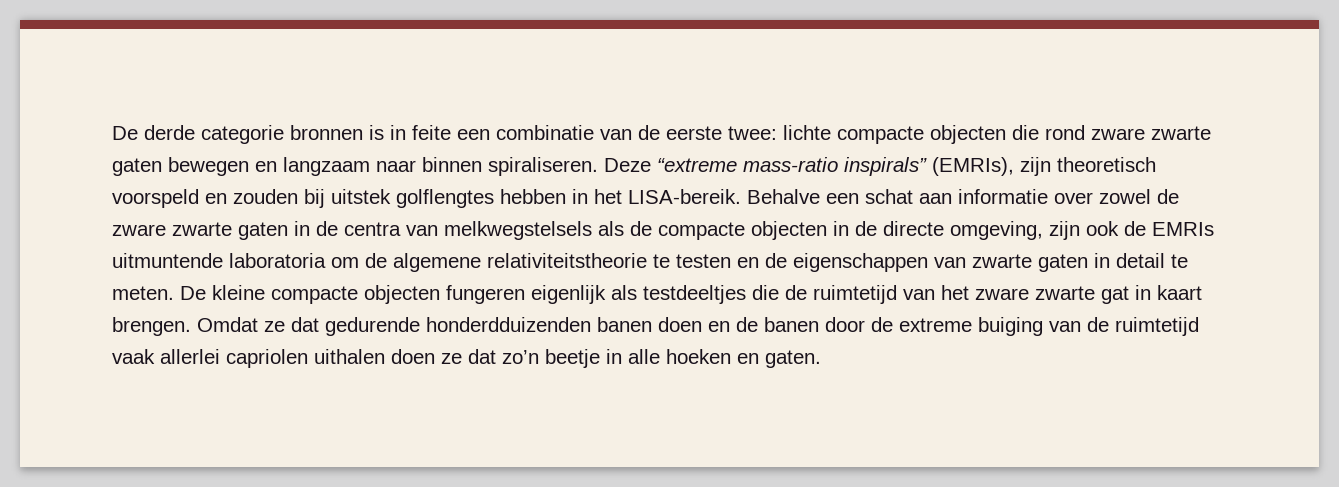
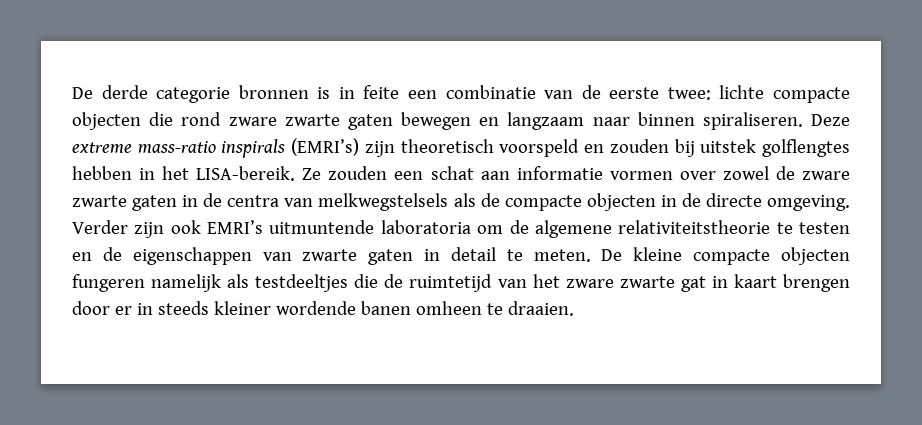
- Deze “extreme mass-ratio inspirals” (EMRIs), zijn theoretisch voorspeld en zouden bij uitstek golflengtes hebben in het LISA-bereik.
+ Deze extreme mass-ratio inspirals (EMRI’s) zijn theoretisch voorspeld en zouden bij uitstek golflengtes hebben in het LISA-bereik.
- Behalve een schat aan informatie over zowel de zware zwarte gaten in de centra van melkwegstelsels als de compacte objecten in de directe omgeving, zijn ook de EMRIs uitmuntende laboratoria om de algemene relativiteitstheorie te testen en de eigenschappen van zwarte gaten in detail te meten.
+ Ze zouden een schat aan informatie vormen over zowel de zware zwarte gaten in de centra van melkwegstelsels als de compacte objecten in de directe omgeving. Verder zijn ook EMRI’s uitmuntende laboratoria om de algemene relativiteitstheorie te testen en de eigenschappen van zwarte gaten in detail te meten.
- De kleine compacte objecten fungeren eigenlijk als testdeeltjes die de ruimtetijd van het zware zwarte gat in kaart brengen. Omdat ze dat gedurende honderdduizenden banen doen en de banen door de extreme buiging van de ruimtetijd vaak allerlei capriolen uithalen doen ze dat zo’n beetje in alle hoeken en gaten.
+ De kleine compacte objecten fungeren namelijk als testdeeltjes die de ruimtetijd van het zware zwarte gat in kaart brengen door er in steeds kleiner wordende banen omheen te draaien.

